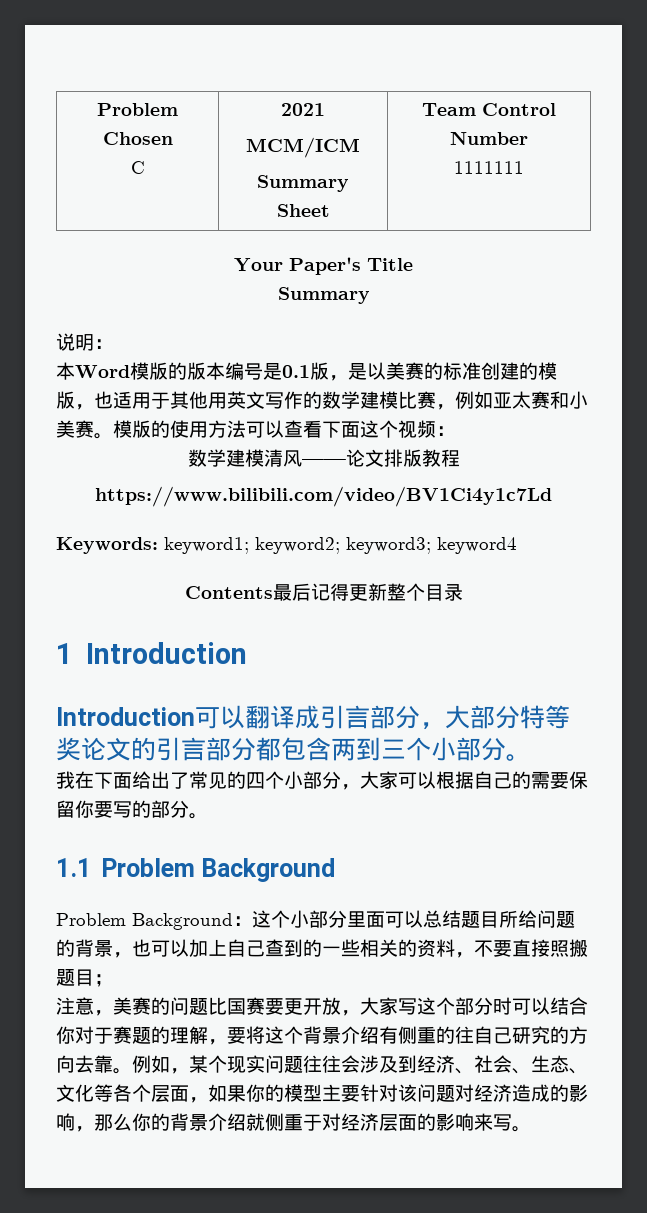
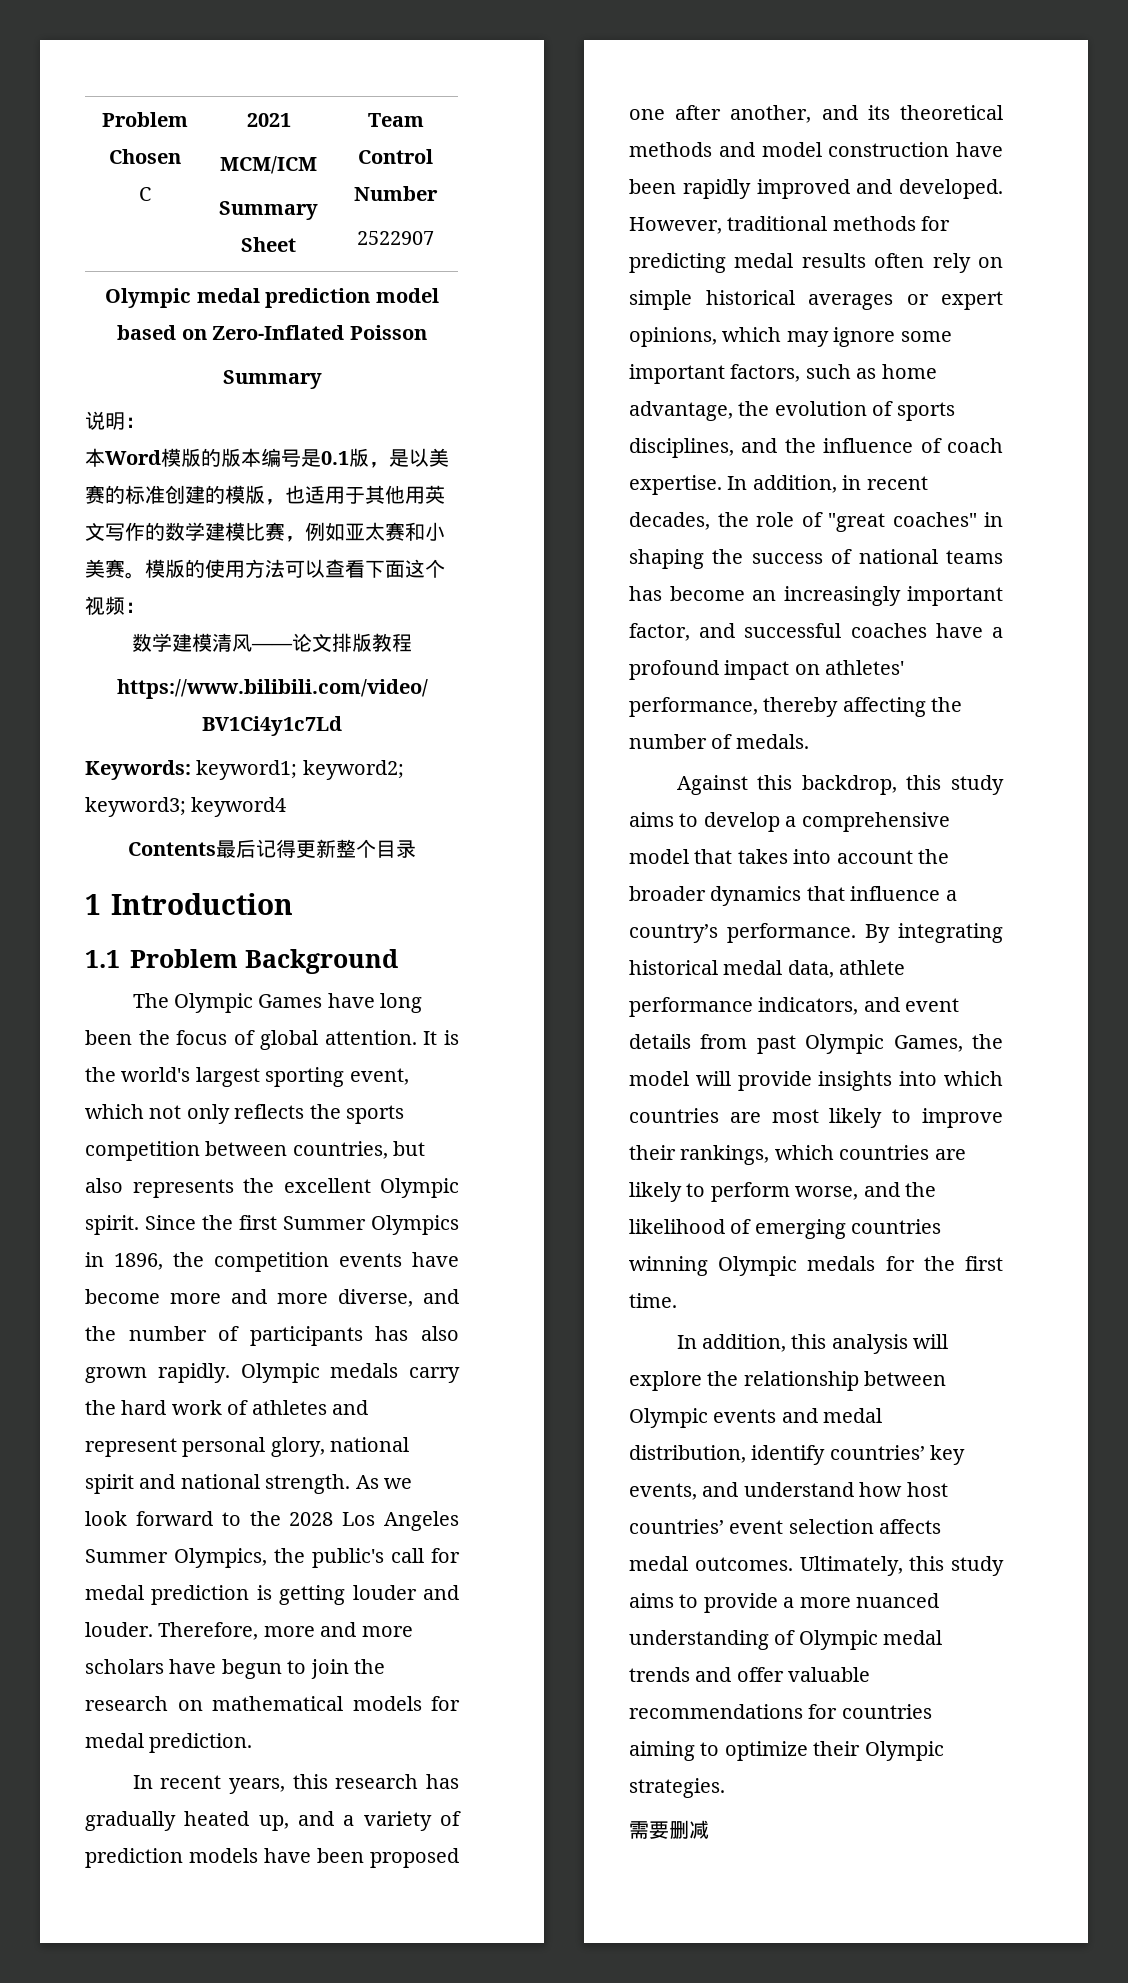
  Problem Chosen
  C | 2021
  MCM/ICM
  Summary Sheet | Team Control Number
- 1111111
- Your Paper's Title
+ 2522907
+ Olympic medal prediction model based on Zero-Inflated Poisson
- Introduction可以翻译成引言部分，大部分特等奖论文的引言部分都包含两到三个小部分。
- 我在下面给出了常见的四个小部分，大家可以根据自己的需要保留你要写的部分。
  1.1 Problem Background
- Problem Background：这个小部分里面可以总结题目所给问题的背景，也可以加上自己查到的一些相关的资料，不要直接照搬题目；
- 注意，美赛的问题比国赛要更开放，大家写这个部分时可以结合你对于赛题的理解，要将这个背景介绍有侧重的往自己研究的方向去靠。例如，某个现实问题往往会涉及到经济、社会、生态、文化等各个层面，如果你的模型主要针对该问题对经济造成的影响，那么你的背景介绍就侧重于对经济层面的影响来写。
+ The Olympic Games have long been the focus of global attention. It is the world's largest sporting event, which not only reflects the sports competition between countries, but also represents the excellent Olympic spirit. Since the first Summer Olympics in 1896, the competition events have become more and more diverse, and the number of participants has also grown rapidly. Olympic medals carry the hard work of athletes and represent personal glory, national spirit and national strength. As we look forward to the 2028 Los Angeles Summer Olympics, the public's call for medal prediction is getting louder and louder. Therefore, more and more scholars have begun to join the research on mathematical models for medal prediction.
+ In recent years, this research has gradually heated up, and a variety of prediction models have been proposed one after another, and its theoretical methods and model construction have been rapidly improved and developed. However, traditional methods for predicting medal results often rely on simple historical averages or expert opinions, which may ignore some important factors, such as home advantage, the evolution of sports disciplines, and the influence of coach expertise. In addition, in recent decades, the role of "great coaches" in shaping the success of national teams has become an increasingly important factor, and successful coaches have a profound impact on athletes' performance, thereby affecting the number of medals.
+ Against this backdrop, this study aims to develop a comprehensive model that takes into account the broader dynamics that influence a country’s performance. By integrating historical medal data, athlete performance indicators, and event details from past Olympic Games, the model will provide insights into which countries are most likely to improve their rankings, which countries are likely to perform worse, and the likelihood of emerging countries winning Olympic medals for the first time.
+ In addition, this analysis will explore the relationship between Olympic events and medal distribution, identify countries’ key events, and understand how host countries’ event selection affects medal outcomes. Ultimately, this study aims to provide a more nuanced understanding of Olympic medal trends and offer valuable recommendations for countries aiming to optimize their Olympic strategies.
+ 需要删减

